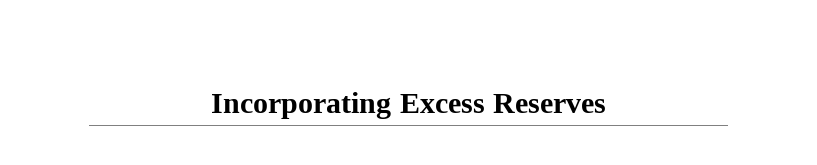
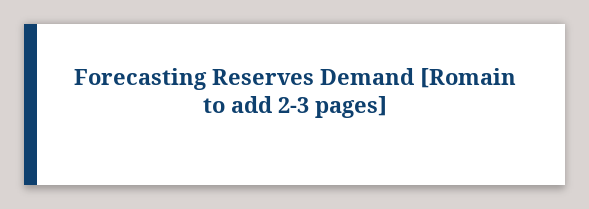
- Incorporating Excess Reserves
+ Forecasting Reserves Demand [Romain to add 2-3 pages]

